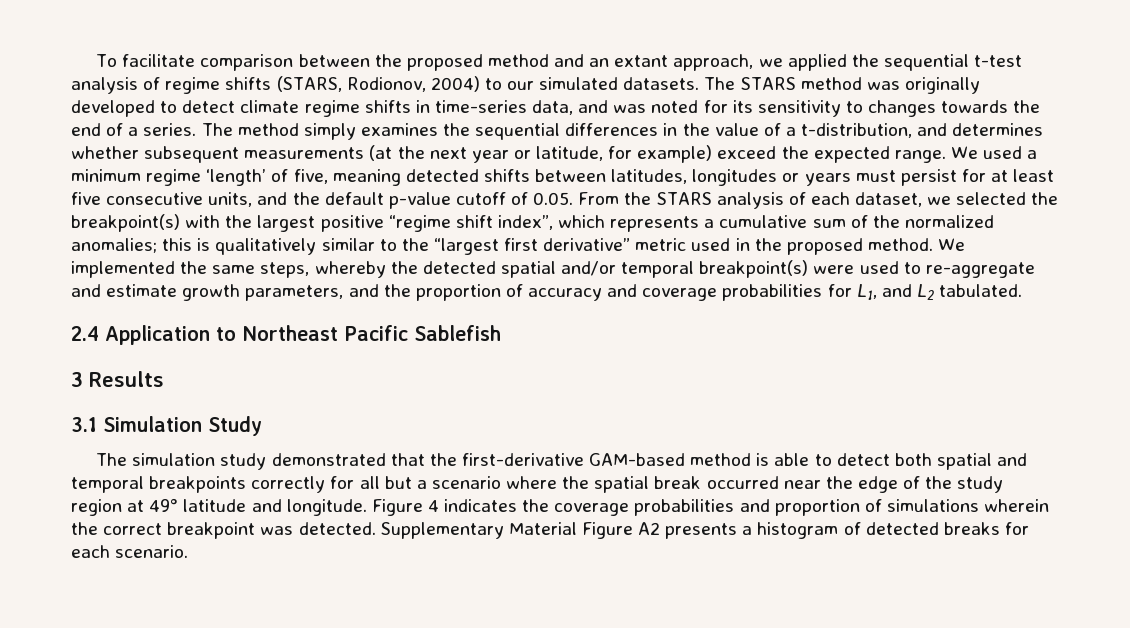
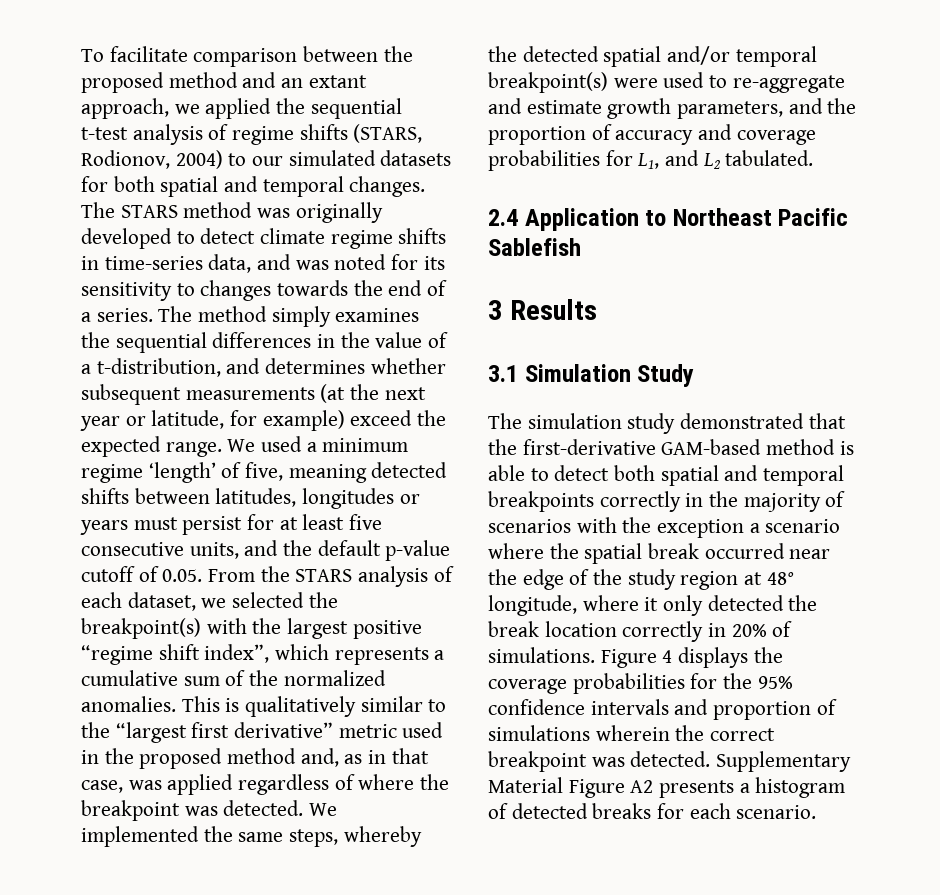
- To facilitate comparison between the proposed method and an extant approach, we applied the sequential t-test analysis of regime shifts (STARS, Rodionov, 2004) to our simulated datasets.
+ To facilitate comparison between the proposed method and an extant approach, we applied the sequential t-test analysis of regime shifts (STARS, Rodionov, 2004) to our simulated datasets for both spatial and temporal changes.
- We used a minimum regime ‘length’ of five, meaning detected shifts between latitudes, longitudes or years must persist for at least five consecutive units, and the default p-value cutoff of 0.05. From the STARS analysis of each dataset, we selected the breakpoint(s) with the largest positive “regime shift index”, which represents a cumulative sum of the normalized anomalies; this is qualitatively similar to the “largest first derivative” metric used in the proposed method.
+ We used a minimum regime ‘length’ of five, meaning detected shifts between latitudes, longitudes or years must persist for at least five consecutive units, and the default p-value cutoff of 0.05. From the STARS analysis of each dataset, we selected the breakpoint(s) with the largest positive “regime shift index”, which represents a cumulative sum of the normalized anomalies. This is qualitatively similar to the “largest first derivative” metric used in the proposed method and, as in that case, was applied regardless of where the breakpoint was detected.
- The simulation study demonstrated that the first-derivative GAM-based method is able to detect both spatial and temporal breakpoints correctly for all but a scenario where the spatial break occurred near the edge of the study region at 49° latitude and longitude.
+ The simulation study demonstrated that the first-derivative GAM-based method is able to detect both spatial and temporal breakpoints correctly in the majority of scenarios with the exception a scenario where the spatial break occurred near the edge of the study region at 48° longitude, where it only detected the break location correctly in 20% of simulations.
- Figure 4 indicates the coverage probabilities and proportion of simulations wherein the correct breakpoint was detected.
+ Figure 4 displays the coverage probabilities for the 95% confidence intervals and proportion of simulations wherein the correct breakpoint was detected.

